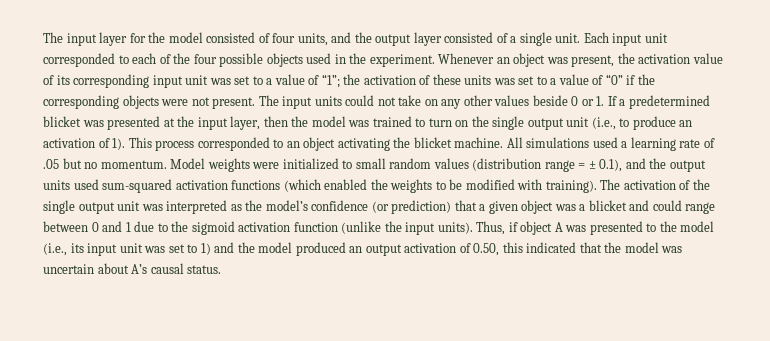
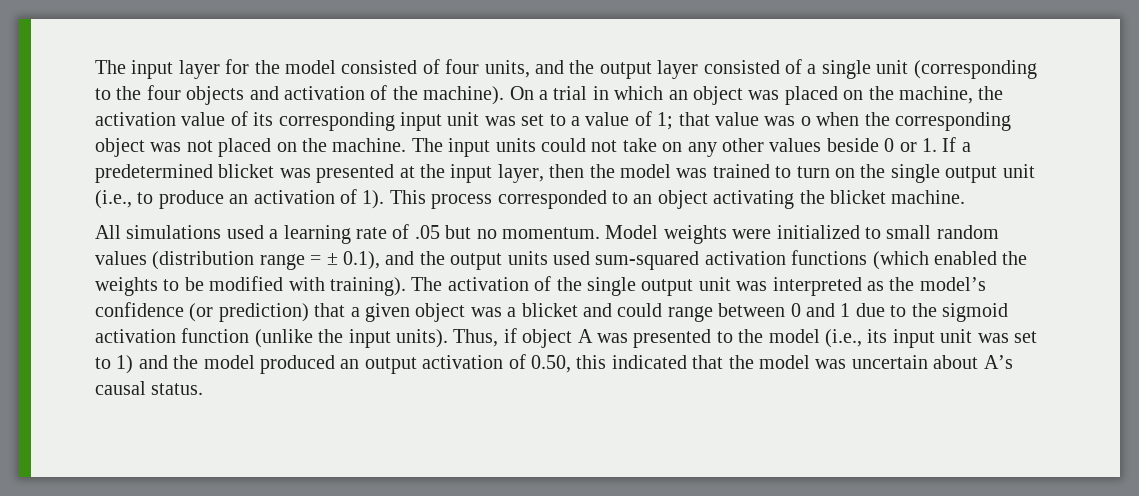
- The input layer for the model consisted of four units, and the output layer consisted of a single unit. Each input unit corresponded to each of the four possible objects used in the experiment. Whenever an object was present, the activation value of its corresponding input unit was set to a value of “1”; the activation of these units was set to a value of “0” if the corresponding objects were not present.
+ The input layer for the model consisted of four units, and the output layer consisted of a single unit (corresponding to the four objects and activation of the machine). On a trial in which an object was placed on the machine, the activation value of its corresponding input unit was set to a value of 1; that value was o when the corresponding object was not placed on the machine.
- This process corresponded to an object activating the blicket machine. All simulations used a learning rate of .05 but no momentum.
+ This process corresponded to an object activating the blicket machine.
+ All simulations used a learning rate of .05 but no momentum.

